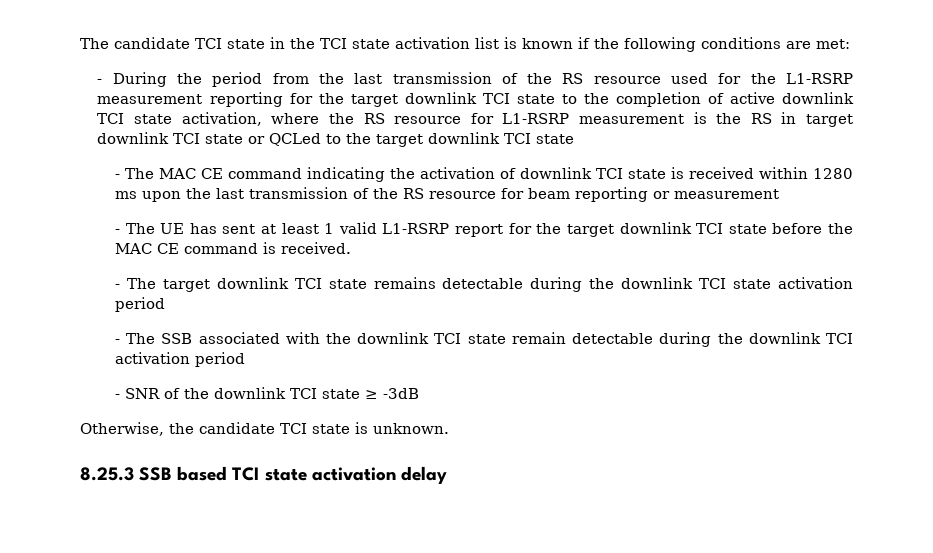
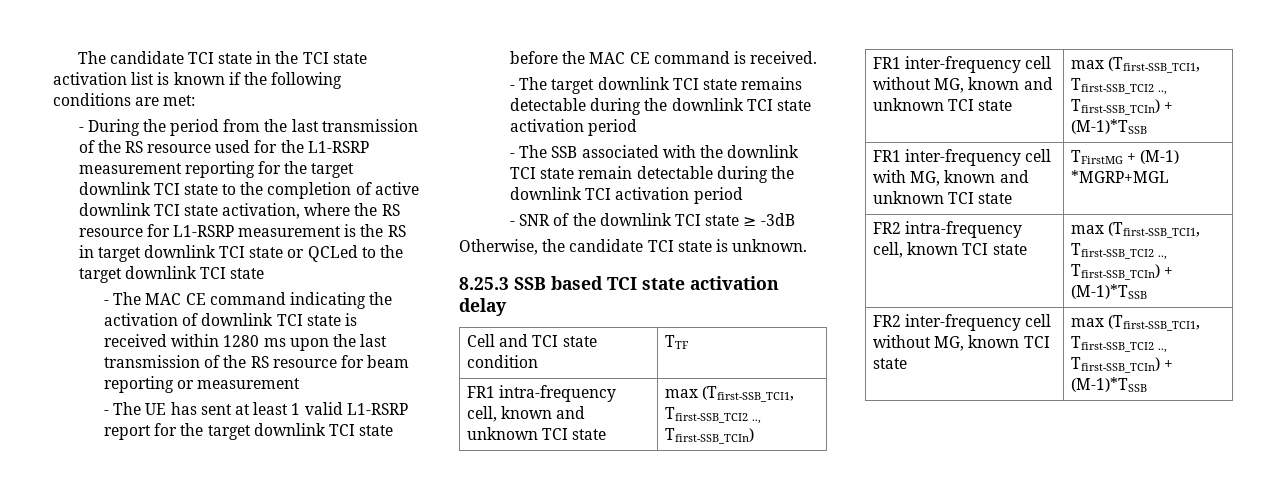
+ Cell and TCI state condition | TTF
+ FR1 intra-frequency cell, known and unknown TCI state | max (Tfirst-SSB_TCI1, Tfirst-SSB_TCI2 .., Tfirst-SSB_TCIn)
+ FR1 inter-frequency cell without MG, known and unknown TCI state | max (Tfirst-SSB_TCI1, Tfirst-SSB_TCI2 .., Tfirst-SSB_TCIn) + (M-1)*TSSB
+ FR1 inter-frequency cell with MG, known and unknown TCI state | TFirstMG + (M-1) *MGRP+MGL
+ FR2 intra-frequency cell, known TCI state | max (Tfirst-SSB_TCI1, Tfirst-SSB_TCI2 .., Tfirst-SSB_TCIn) + (M-1)*TSSB
+ FR2 inter-frequency cell without MG, known TCI state | max (Tfirst-SSB_TCI1, Tfirst-SSB_TCI2 .., Tfirst-SSB_TCIn) + (M-1)*TSSB

